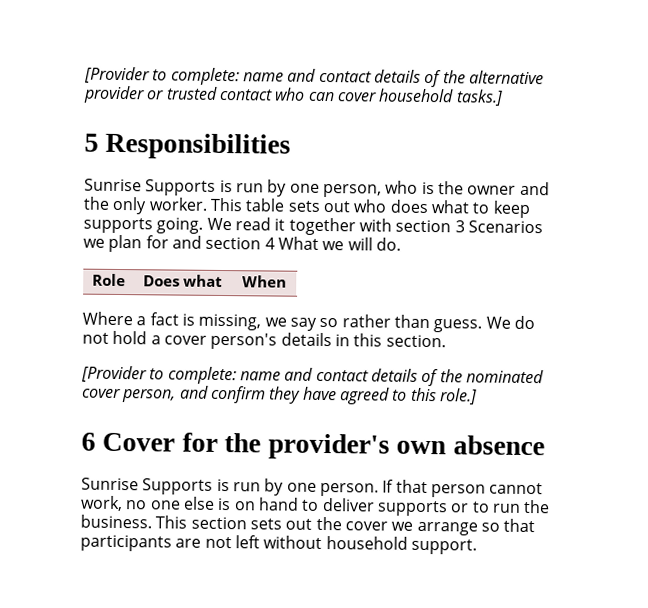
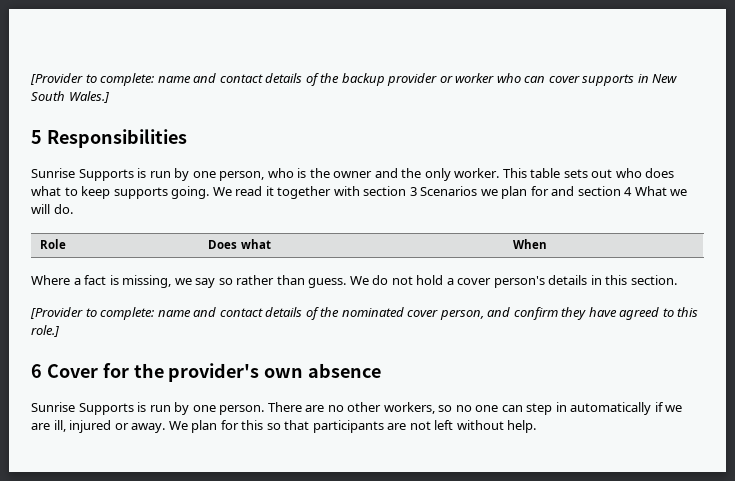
- [Provider to complete: name and contact details of the alternative provider or trusted contact who can cover household tasks.]
+ [Provider to complete: name and contact details of the backup provider or worker who can cover supports in New South Wales.]
- If that person cannot work, no one else is on hand to deliver supports or to run the business. This section sets out the cover we arrange so that participants are not left without household support.
+ There are no other workers, so no one can step in automatically if we are ill, injured or away. We plan for this so that participants are not left without help.

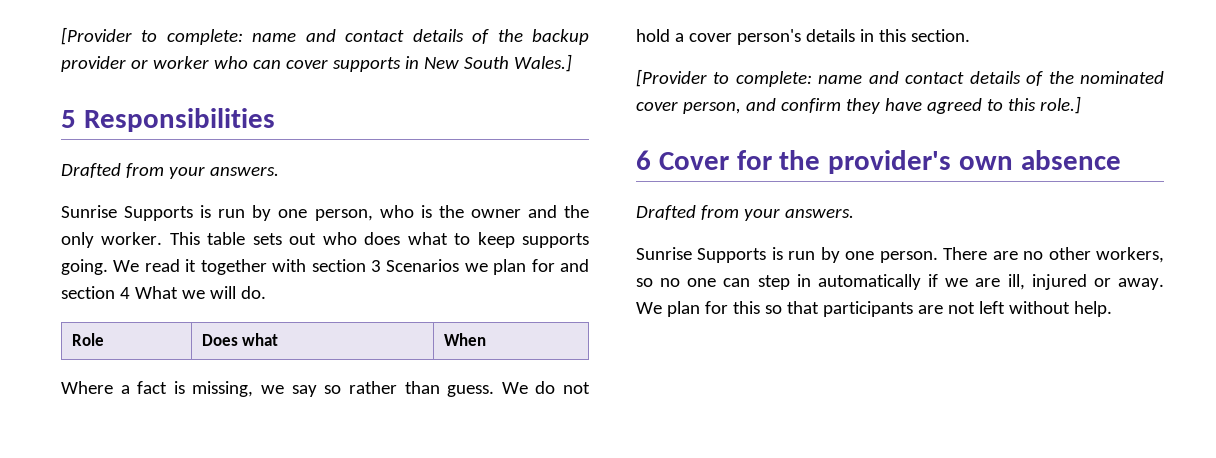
  5 Responsibilities
+ Drafted from your answers.
  6 Cover for the provider's own absence
+ Drafted from your answers.

